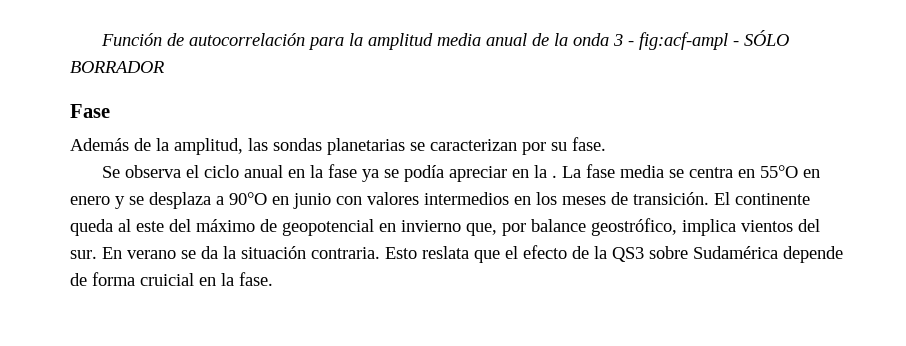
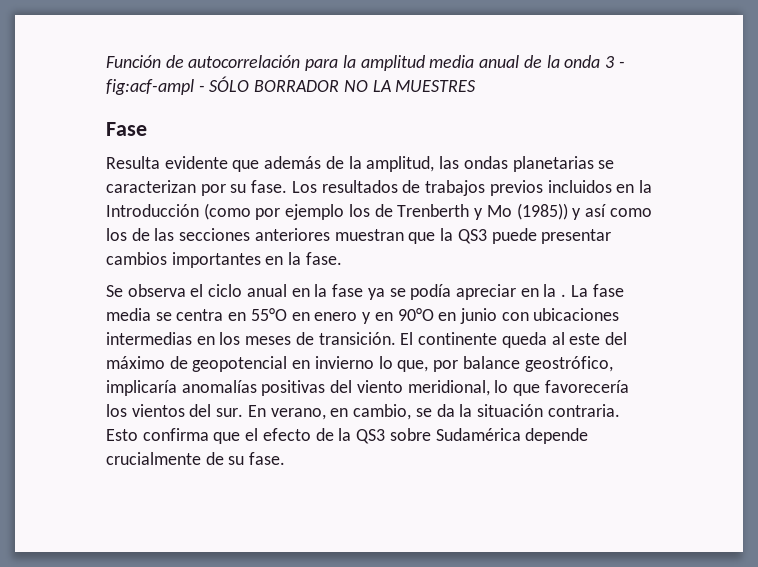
- Función de autocorrelación para la amplitud media anual de la onda 3 - fig:acf-ampl - SÓLO BORRADOR
+ Función de autocorrelación para la amplitud media anual de la onda 3 - fig:acf-ampl - SÓLO BORRADOR NO LA MUESTRES
  Fase
- Además de la amplitud, las sondas planetarias se caracterizan por su fase.
+ Resulta evidente que además de la amplitud, las ondas planetarias se caracterizan por su fase. Los resultados de trabajos previos incluidos en la Introducción (como por ejemplo los de Trenberth y Mo (1985)) y así como los de las secciones anteriores muestran que la QS3 puede presentar cambios importantes en la fase.
- La fase media se centra en 55°O en enero y se desplaza a 90°O en junio con valores intermedios en los meses de transición.
+ La fase media se centra en 55°O en enero y en 90°O en junio con ubicaciones intermedias en los meses de transición.
- El continente queda al este del máximo de geopotencial en invierno que, por balance geostrófico, implica vientos del sur.
+ El continente queda al este del máximo de geopotencial en invierno lo que, por balance geostrófico, implicaría anomalías positivas del viento meridional, lo que favorecería los vientos del sur.
- En verano se da la situación contraria.
+ En verano, en cambio, se da la situación contraria.
- Esto reslata que el efecto de la QS3 sobre Sudamérica depende de forma cruicial en la fase.
+ Esto confirma que el efecto de la QS3 sobre Sudamérica depende crucialmente de su fase.

